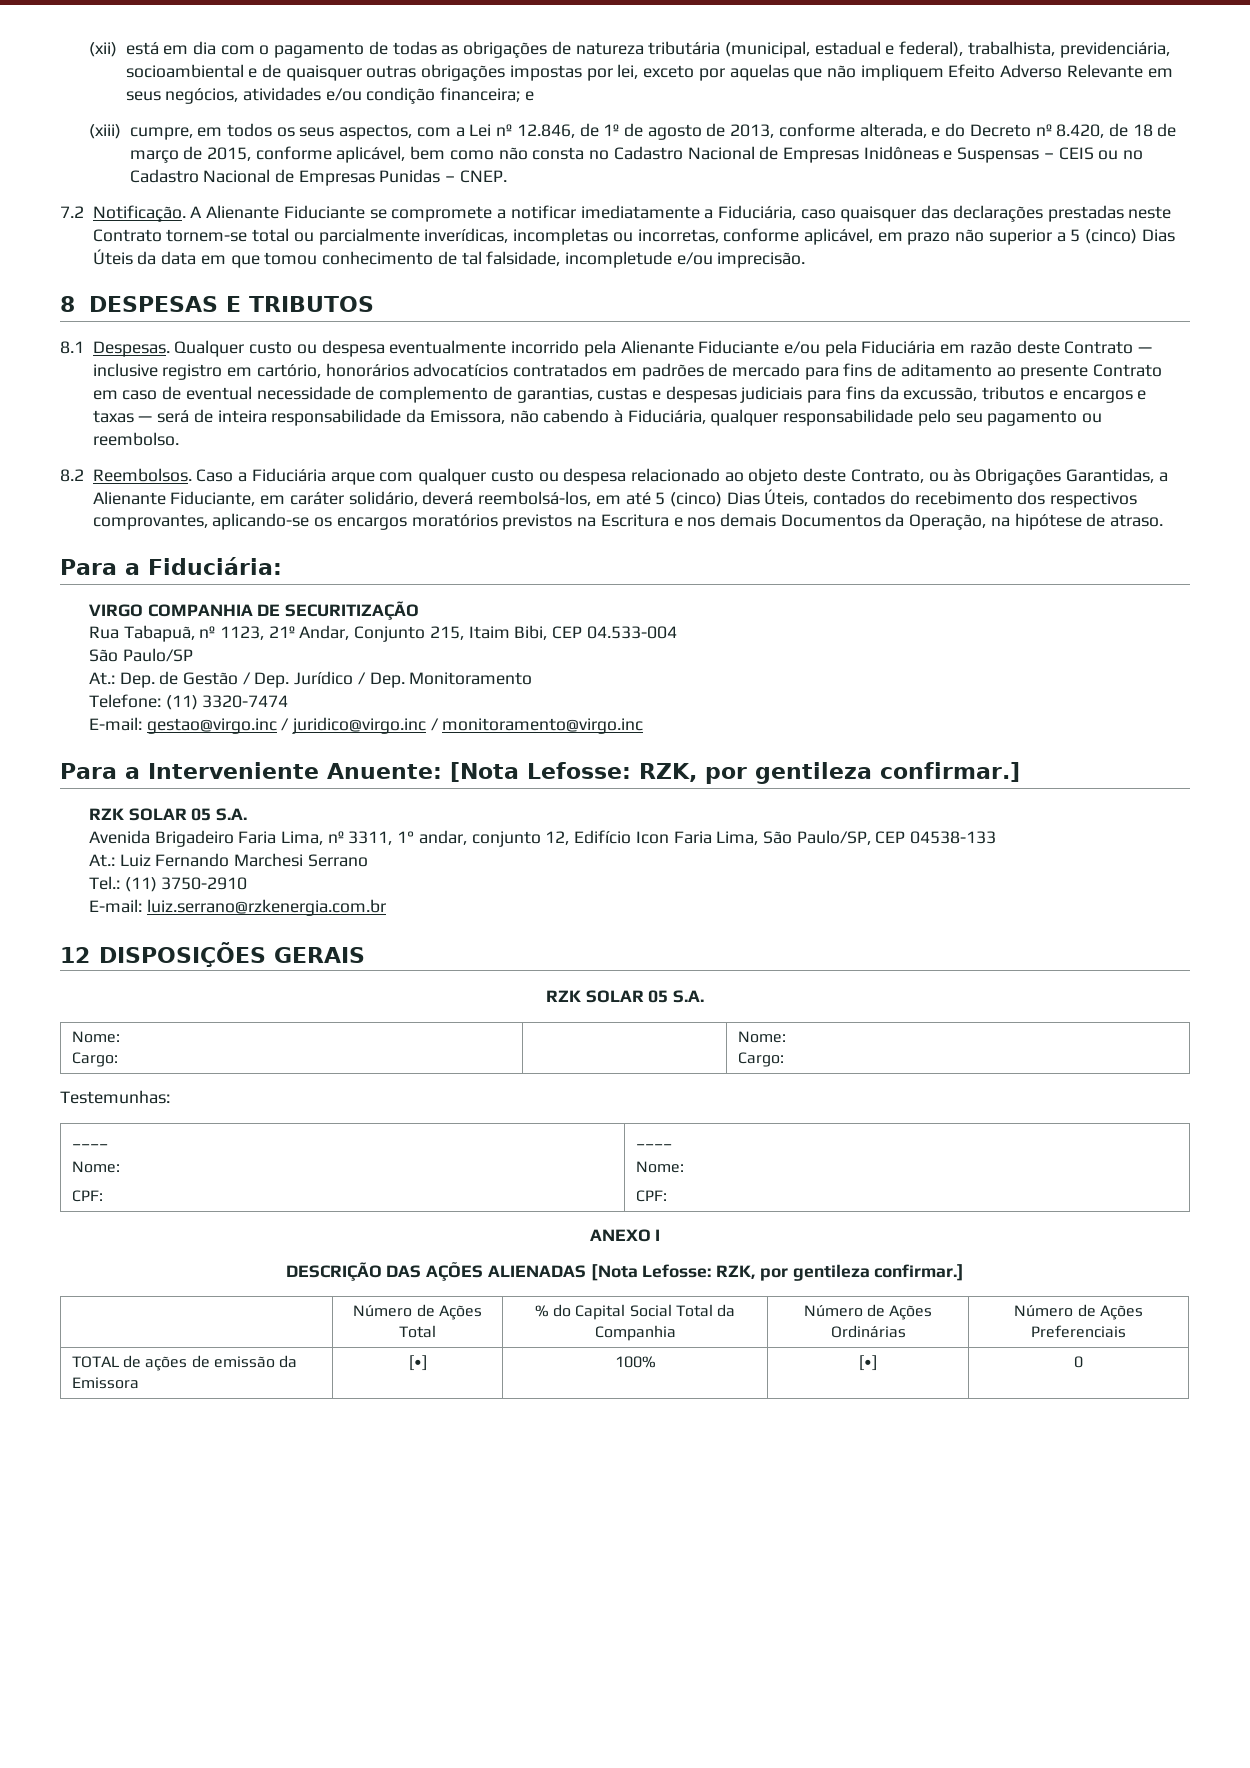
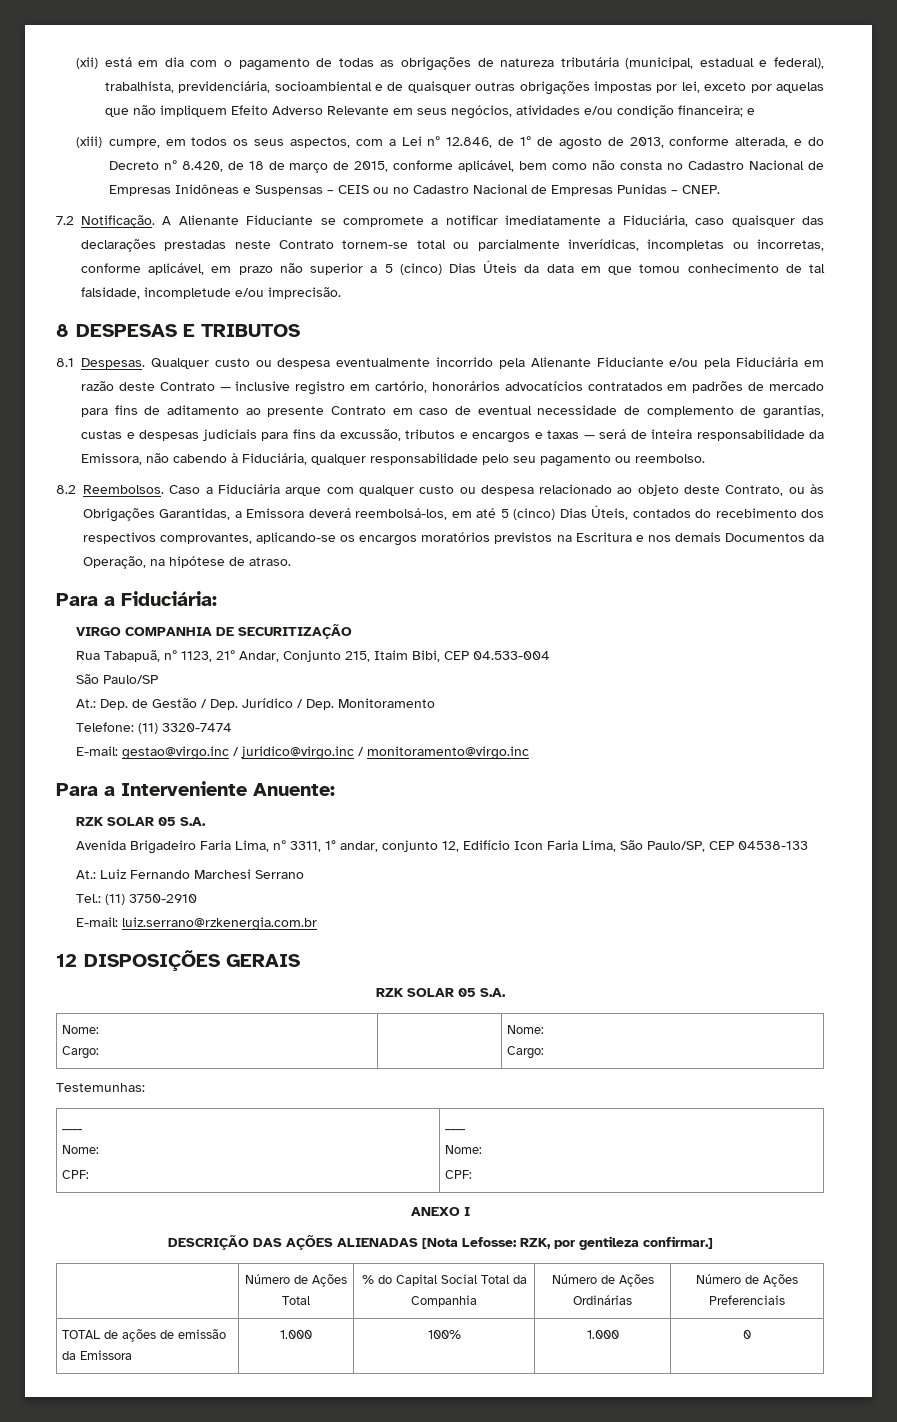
- Caso a Fiduciária arque com qualquer custo ou despesa relacionado ao objeto deste Contrato, ou às Obrigações Garantidas, a Alienante Fiduciante, em caráter solidário, deverá reembolsá-los, em até 5 (cinco) Dias Úteis, contados do recebimento dos respectivos comprovantes, aplicando-se os encargos moratórios previstos na Escritura e nos demais Documentos da Operação, na hipótese de atraso.
+ Caso a Fiduciária arque com qualquer custo ou despesa relacionado ao objeto deste Contrato, ou às Obrigações Garantidas, a Emissora deverá reembolsá-los, em até 5 (cinco) Dias Úteis, contados do recebimento dos respectivos comprovantes, aplicando-se os encargos moratórios previstos na Escritura e nos demais Documentos da Operação, na hipótese de atraso.
- Para a Interveniente Anuente: [Nota Lefosse: RZK, por gentileza confirmar.]
+ Para a Interveniente Anuente:
- TOTAL de ações de emissão da Emissora | [•] | 100% | [•] | 0
+ TOTAL de ações de emissão da Emissora | 1.000 | 100% | 1.000 | 0

